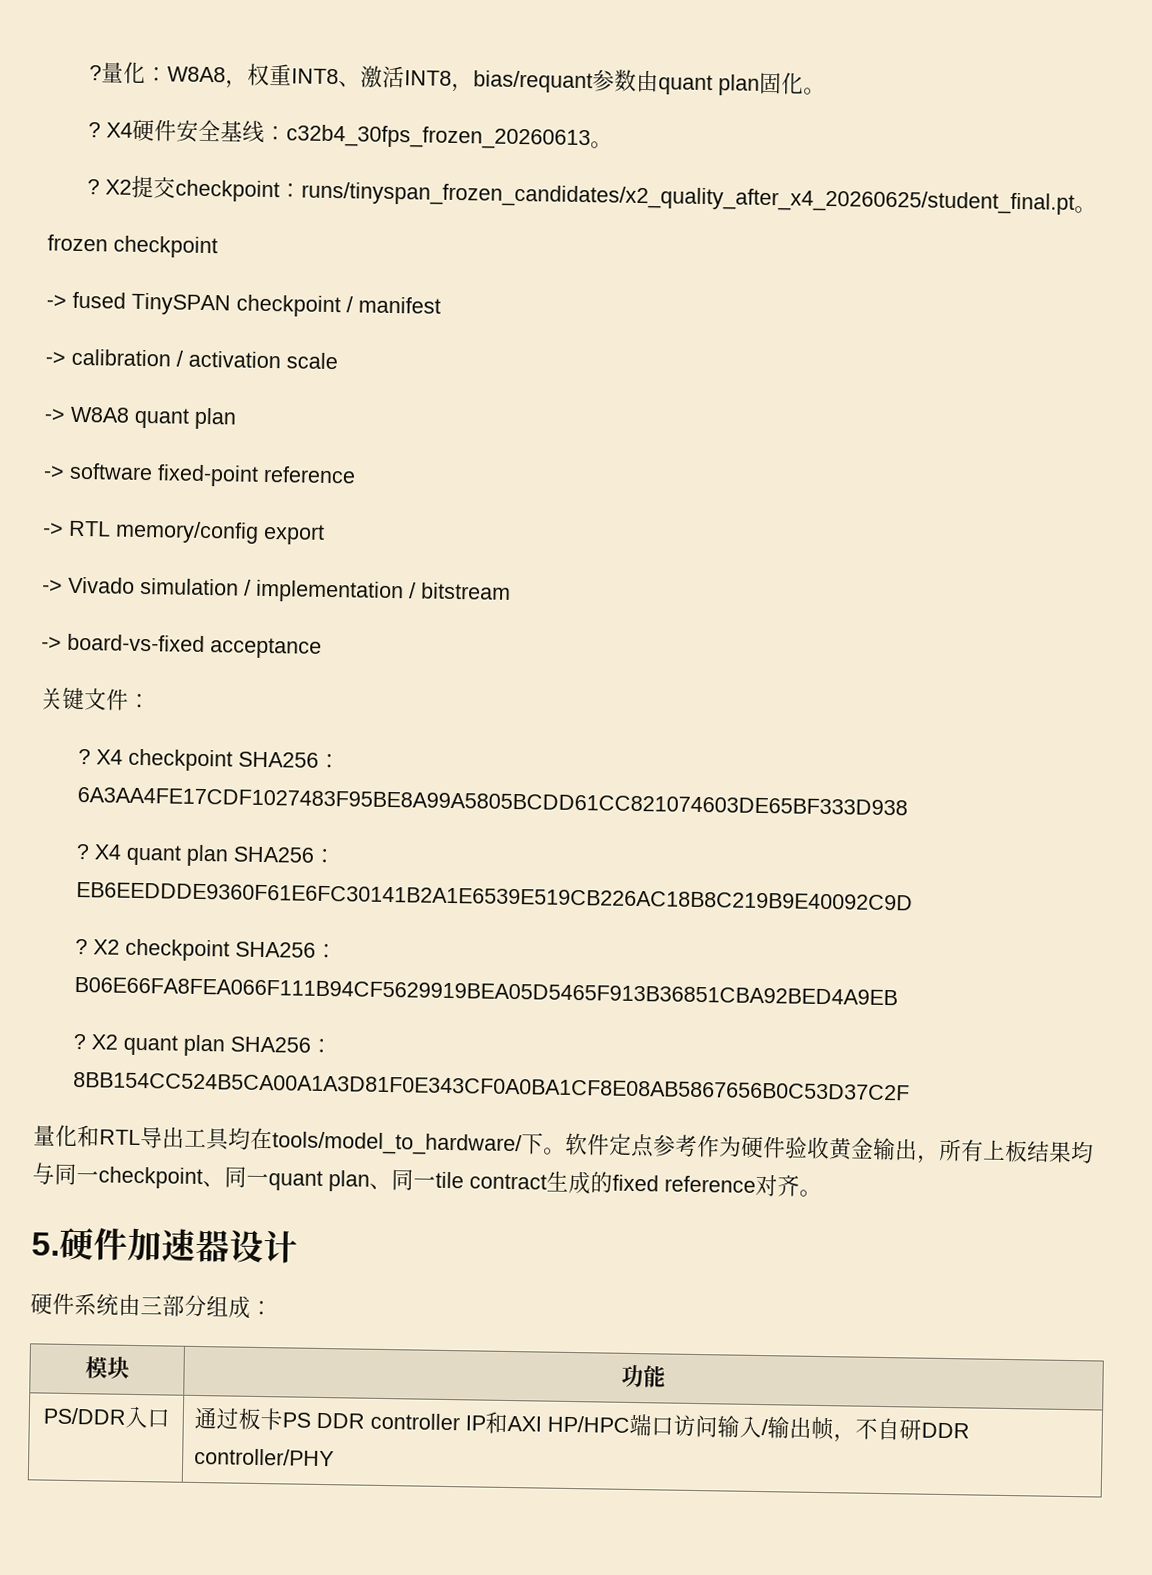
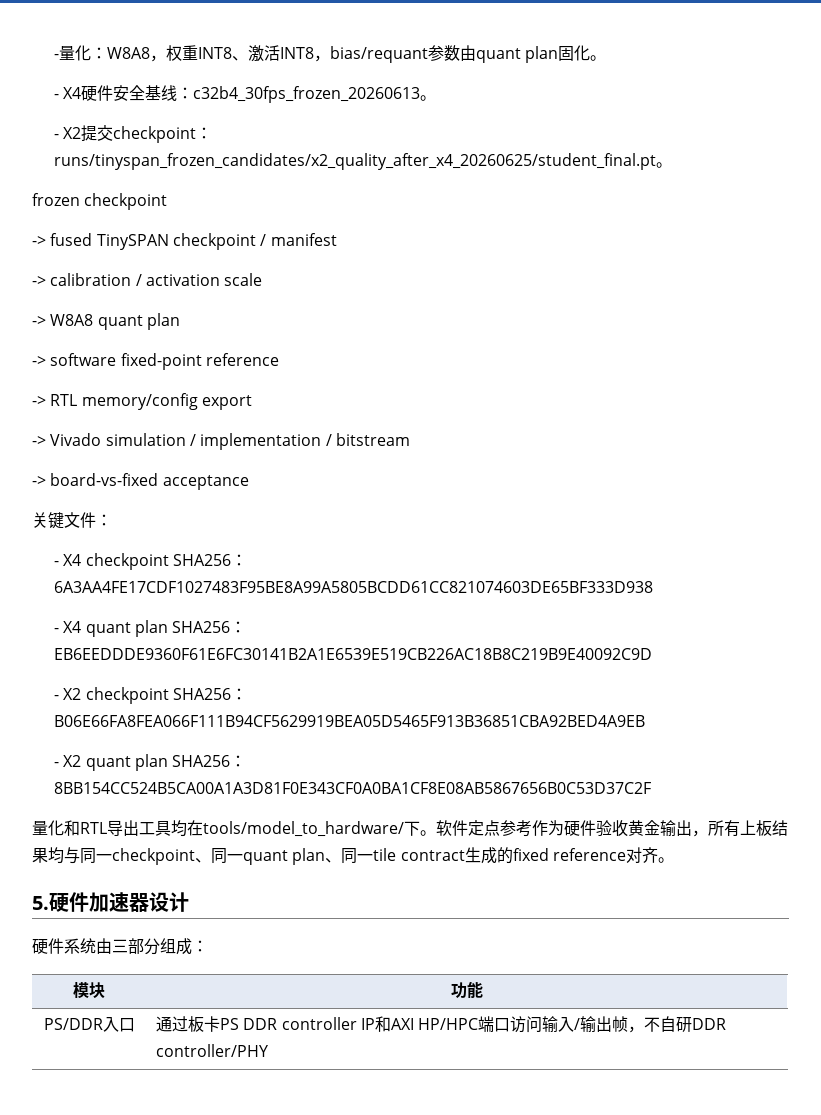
- ?量化：W8A8，权重INT8、激活INT8，bias/requant参数由quant plan固化。
+ -量化：W8A8，权重INT8、激活INT8，bias/requant参数由quant plan固化。
- ? X4硬件安全基线：c32b4_30fps_frozen_20260613。
+ - X4硬件安全基线：c32b4_30fps_frozen_20260613。
- ? X2提交checkpoint：runs/tinyspan_frozen_candidates/x2_quality_after_x4_20260625/student_final.pt。
+ - X2提交checkpoint：runs/tinyspan_frozen_candidates/x2_quality_after_x4_20260625/student_final.pt。
- ? X4 checkpoint SHA256：6A3AA4FE17CDF1027483F95BE8A99A5805BCDD61CC821074603DE65BF333D938
+ - X4 checkpoint SHA256：6A3AA4FE17CDF1027483F95BE8A99A5805BCDD61CC821074603DE65BF333D938
- ? X4 quant plan SHA256：EB6EEDDDE9360F61E6FC30141B2A1E6539E519CB226AC18B8C219B9E40092C9D
+ - X4 quant plan SHA256：EB6EEDDDE9360F61E6FC30141B2A1E6539E519CB226AC18B8C219B9E40092C9D
- ? X2 checkpoint SHA256：B06E66FA8FEA066F111B94CF5629919BEA05D5465F913B36851CBA92BED4A9EB
+ - X2 checkpoint SHA256：B06E66FA8FEA066F111B94CF5629919BEA05D5465F913B36851CBA92BED4A9EB
- ? X2 quant plan SHA256：8BB154CC524B5CA00A1A3D81F0E343CF0A0BA1CF8E08AB5867656B0C53D37C2F
+ - X2 quant plan SHA256：8BB154CC524B5CA00A1A3D81F0E343CF0A0BA1CF8E08AB5867656B0C53D37C2F

